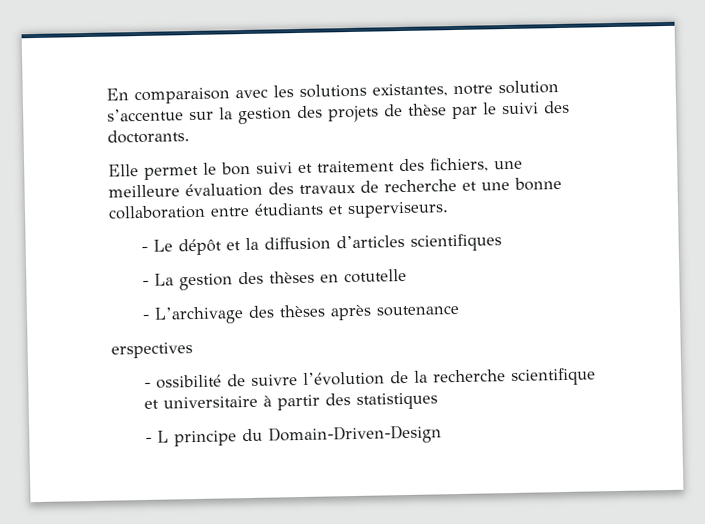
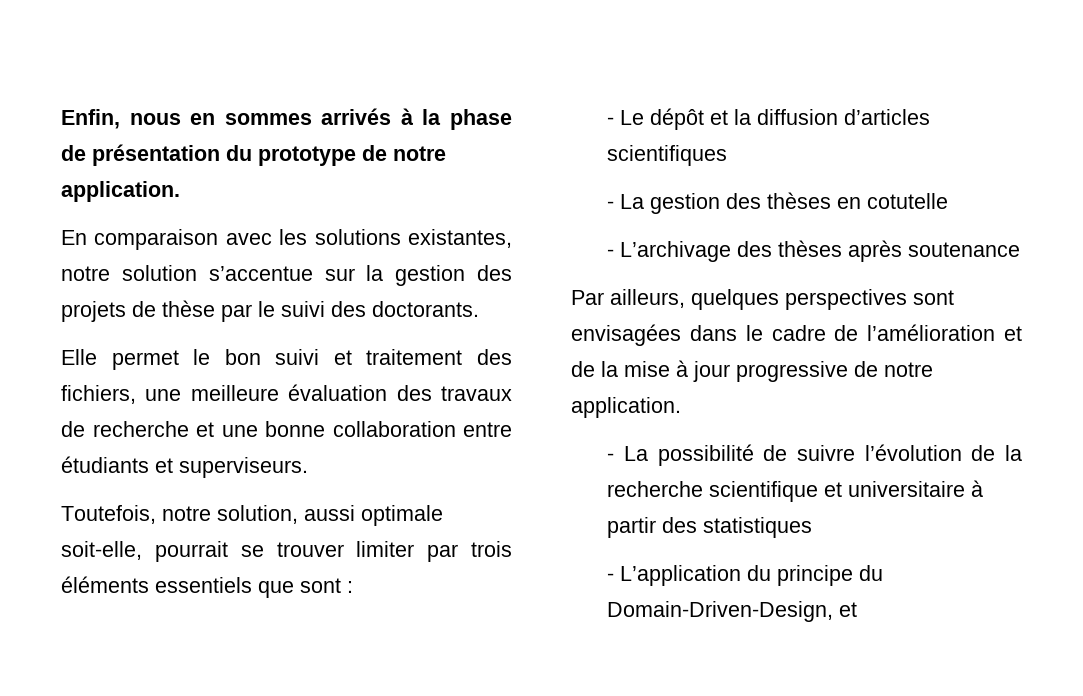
+ Enfin, nous en sommes arrivés à la phase de présentation du prototype de notre application.
+ Toutefois, notre solution, aussi optimale soit-elle, pourrait se trouver limiter par trois éléments essentiels que sont :
- erspectives
- - ossibilité de suivre l’évolution de la recherche scientifique et universitaire à partir des statistiques
+ Par ailleurs, quelques perspectives sont envisagées dans le cadre de l’amélioration et de la mise à jour progressive de notre application.
+ - La possibilité de suivre l’évolution de la recherche scientifique et universitaire à partir des statistiques
- - L principe du Domain-Driven-Design
+ - L’application du principe du Domain-Driven-Design, et

